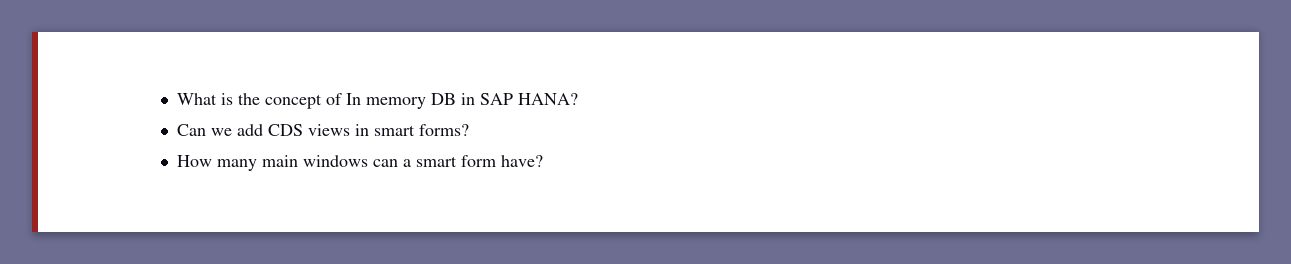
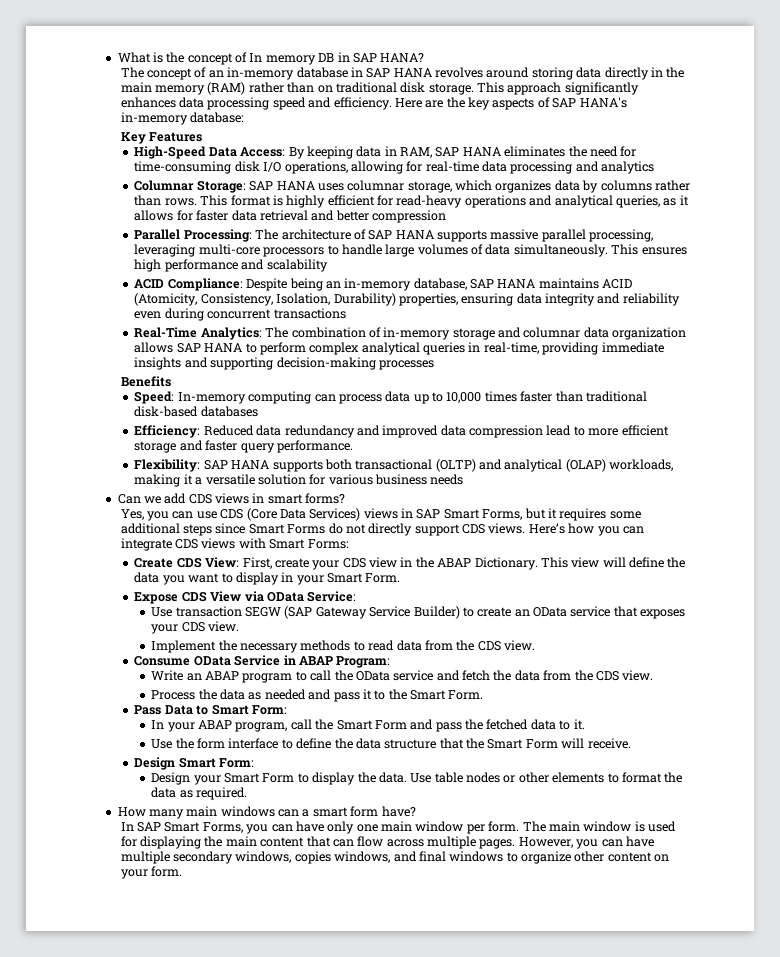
+ The concept of an in-memory database in SAP HANA revolves around storing data directly in the main memory (RAM) rather than on traditional disk storage. This approach significantly enhances data processing speed and efficiency. Here are the key aspects of SAP HANA's in-memory database:
+ Key Features
+ High-Speed Data Access: By keeping data in RAM, SAP HANA eliminates the need for time-consuming disk I/O operations, allowing for real-time data processing and analytics
+ Columnar Storage: SAP HANA uses columnar storage, which organizes data by columns rather than rows. This format is highly efficient for read-heavy operations and analytical queries, as it allows for faster data retrieval and better compression
+ Parallel Processing: The architecture of SAP HANA supports massive parallel processing, leveraging multi-core processors to handle large volumes of data simultaneously. This ensures high performance and scalability
+ ACID Compliance: Despite being an in-memory database, SAP HANA maintains ACID (Atomicity, Consistency, Isolation, Durability) properties, ensuring data integrity and reliability even during concurrent transactions
+ Real-Time Analytics: The combination of in-memory storage and columnar data organization allows SAP HANA to perform complex analytical queries in real-time, providing immediate insights and supporting decision-making processes
+ Benefits
+ Speed: In-memory computing can process data up to 10,000 times faster than traditional disk-based databases
+ Efficiency: Reduced data redundancy and improved data compression lead to more efficient storage and faster query performance.
+ Flexibility: SAP HANA supports both transactional (OLTP) and analytical (OLAP) workloads, making it a versatile solution for various business needs
+ Yes, you can use CDS (Core Data Services) views in SAP Smart Forms, but it requires some additional steps since Smart Forms do not directly support CDS views. Here’s how you can integrate CDS views with Smart Forms:
+ Create CDS View: First, create your CDS view in the ABAP Dictionary. This view will define the data you want to display in your Smart Form.
+ Expose CDS View via OData Service:
+ Use transaction SEGW (SAP Gateway Service Builder) to create an OData service that exposes your CDS view.
+ Implement the necessary methods to read data from the CDS view.
+ Consume OData Service in ABAP Program:
+ Write an ABAP program to call the OData service and fetch the data from the CDS view.
+ Process the data as needed and pass it to the Smart Form.
+ Pass Data to Smart Form:
+ In your ABAP program, call the Smart Form and pass the fetched data to it.
+ Use the form interface to define the data structure that the Smart Form will receive.
+ Design Smart Form:
+ Design your Smart Form to display the data. Use table nodes or other elements to format the data as required.
+ In SAP Smart Forms, you can have only one main window per form. The main window is used for displaying the main content that can flow across multiple pages. However, you can have multiple secondary windows, copies windows, and final windows to organize other content on your form.

